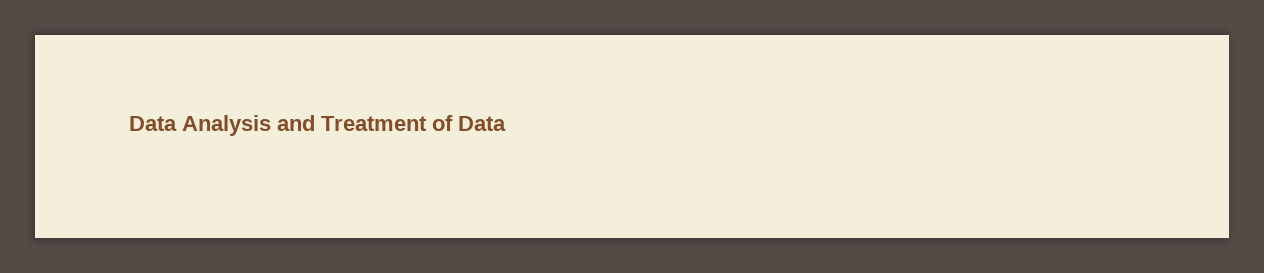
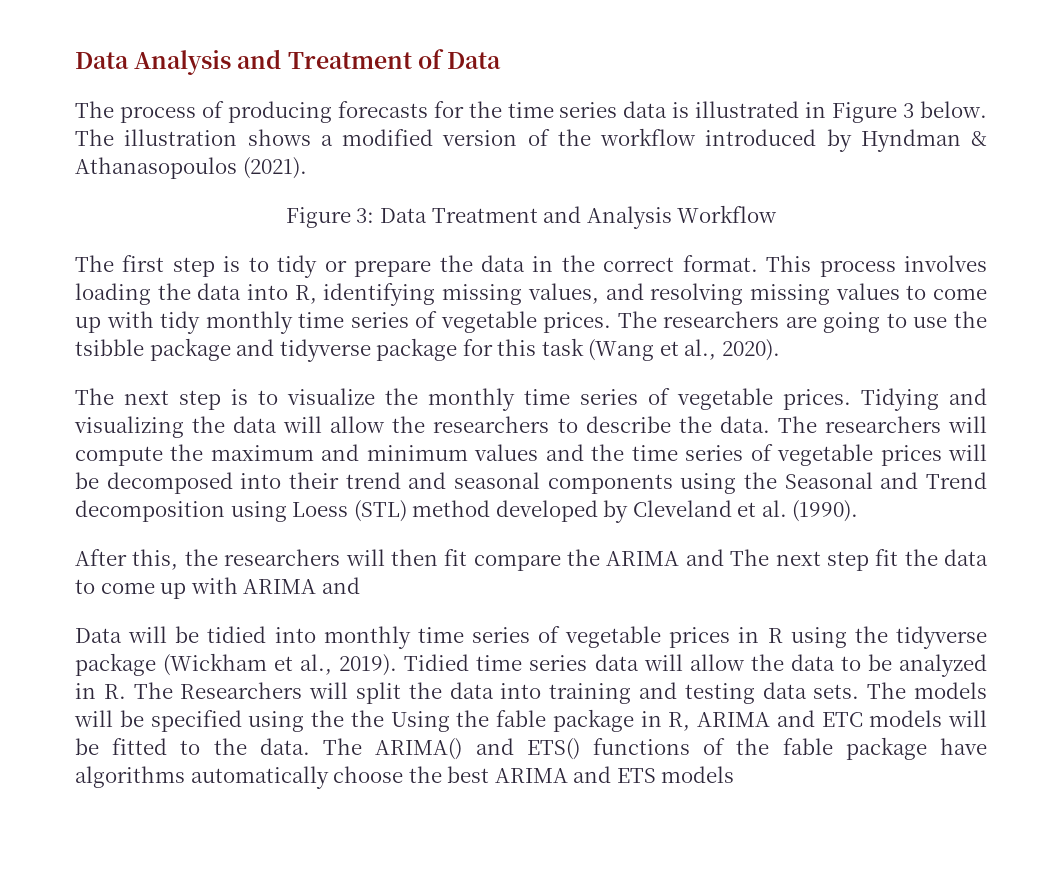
+ The process of producing forecasts for the time series data is illustrated in Figure 3 below. The illustration shows a modified version of the workflow introduced by Hyndman & Athanasopoulos (2021).
+ Figure 3: Data Treatment and Analysis Workflow
+ The first step is to tidy or prepare the data in the correct format. This process involves loading the data into R, identifying missing values, and resolving missing values to come up with tidy monthly time series of vegetable prices. The researchers are going to use the tsibble package and tidyverse package for this task (Wang et al., 2020).
+ The next step is to visualize the monthly time series of vegetable prices. Tidying and visualizing the data will allow the researchers to describe the data. The researchers will compute the maximum and minimum values and the time series of vegetable prices will be decomposed into their trend and seasonal components using the Seasonal and Trend decomposition using Loess (STL) method developed by Cleveland et al. (1990).
+ After this, the researchers will then fit compare the ARIMA and The next step fit the data to come up with ARIMA and
+ Data will be tidied into monthly time series of vegetable prices in R using the tidyverse package (Wickham et al., 2019). Tidied time series data will allow the data to be analyzed in R. The Researchers will split the data into training and testing data sets. The models will be specified using the the Using the fable package in R, ARIMA and ETC models will be fitted to the data. The ARIMA() and ETS() functions of the fable package have algorithms automatically choose the best ARIMA and ETS models

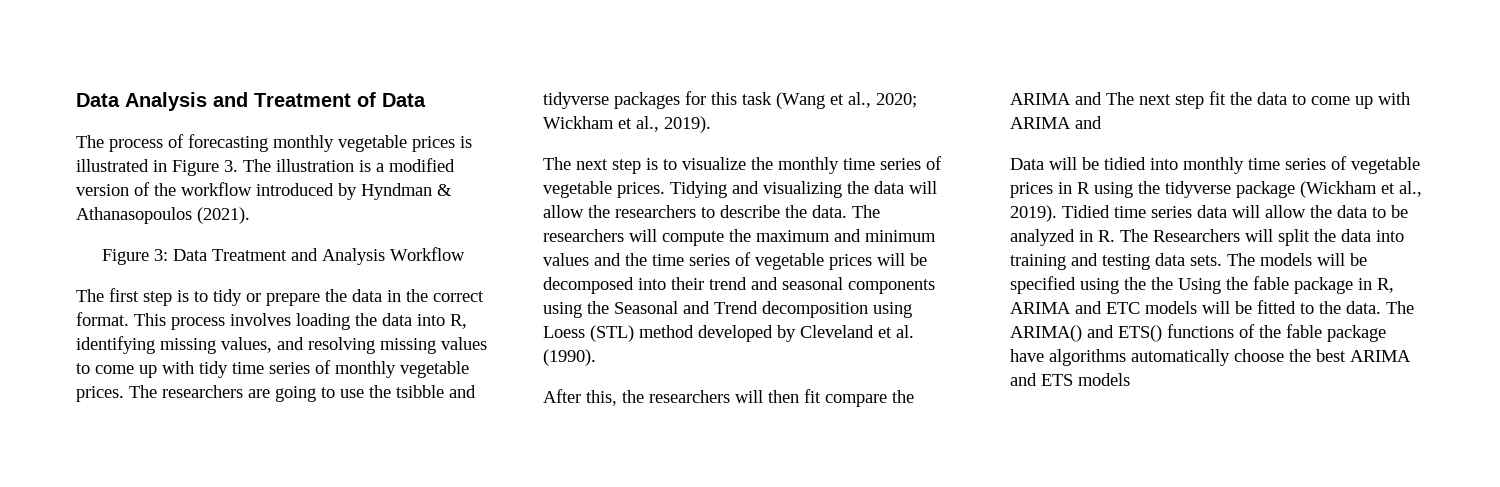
- The process of producing forecasts for the time series data is illustrated in Figure 3 below. The illustration shows a modified version of the workflow introduced by Hyndman & Athanasopoulos (2021).
+ The process of forecasting monthly vegetable prices is illustrated in Figure 3. The illustration is a modified version of the workflow introduced by Hyndman & Athanasopoulos (2021).
- This process involves loading the data into R, identifying missing values, and resolving missing values to come up with tidy monthly time series of vegetable prices.
+ This process involves loading the data into R, identifying missing values, and resolving missing values to come up with tidy time series of monthly vegetable prices.
- The researchers are going to use the tsibble package and tidyverse package for this task (Wang et al., 2020).
+ The researchers are going to use the tsibble and tidyverse packages for this task (Wang et al., 2020; Wickham et al., 2019).

